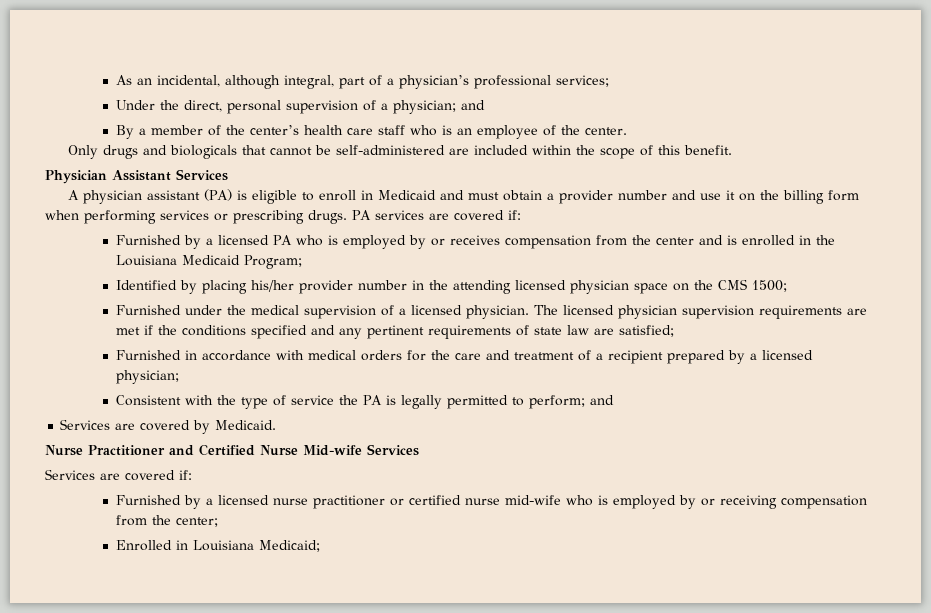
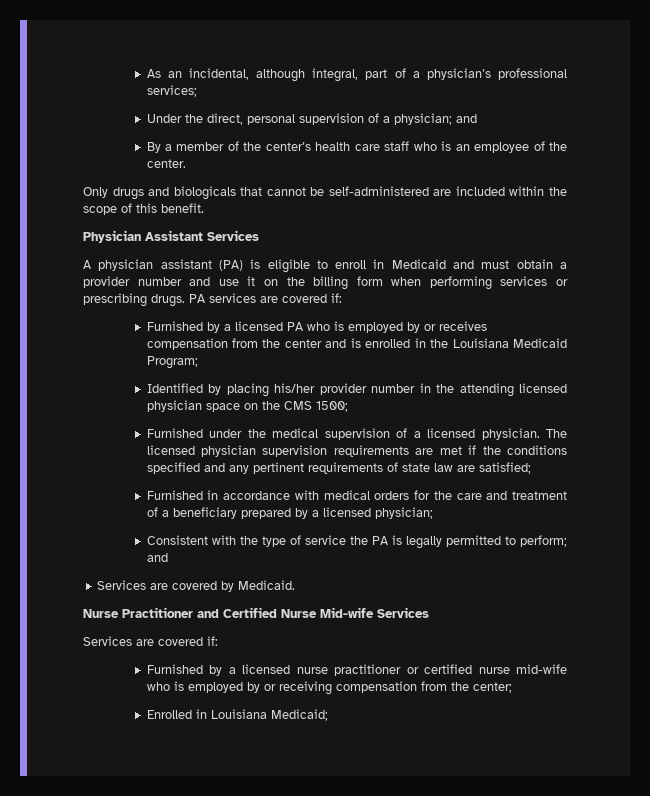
- Furnished in accordance with medical orders for the care and treatment of a recipient prepared by a licensed physician;
+ Furnished in accordance with medical orders for the care and treatment of a beneficiary prepared by a licensed physician;

